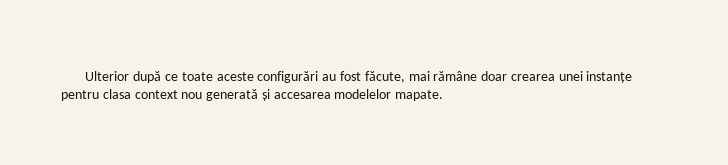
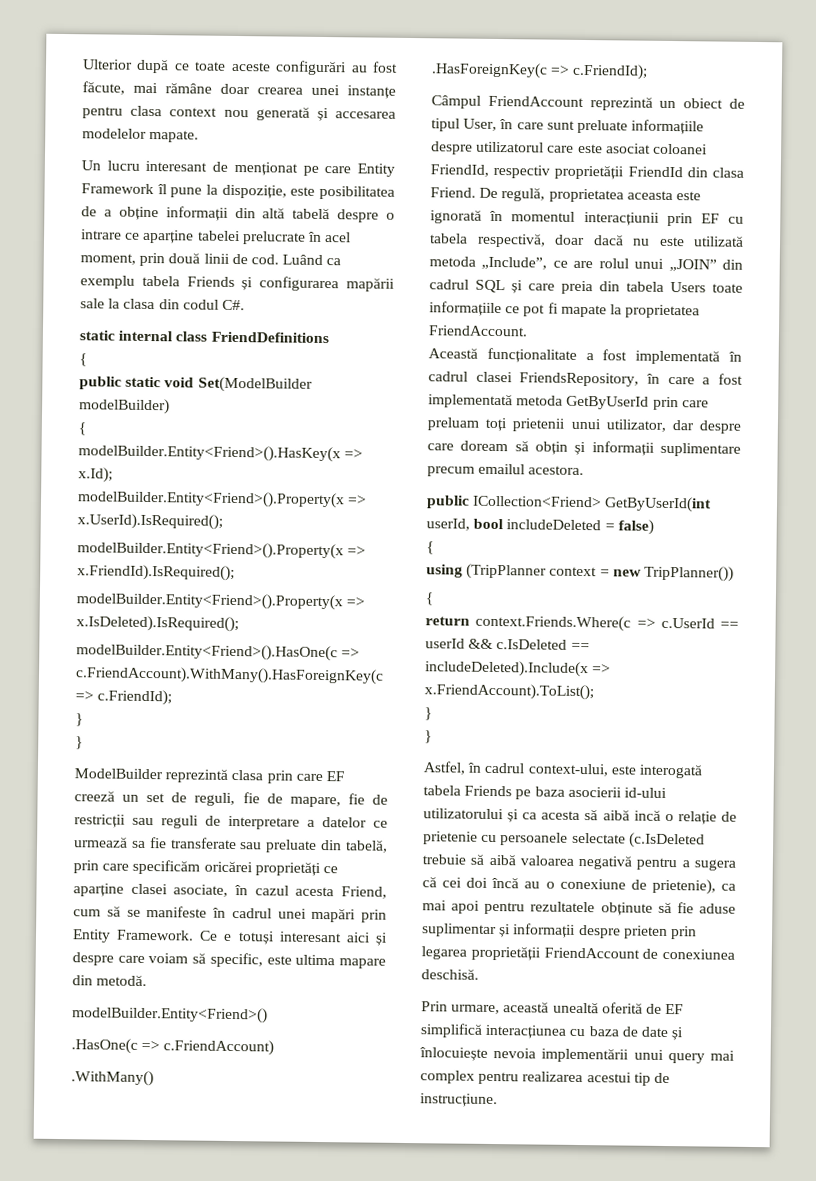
+ Un lucru interesant de menționat pe care Entity Framework îl pune la dispoziție, este posibilitatea de a obține informații din altă tabelă despre o intrare ce aparține tabelei prelucrate în acel moment, prin două linii de cod. Luând ca exemplu tabela Friends și configurarea mapării sale la clasa din codul C#.
+ static internal class FriendDefinitions
+ {
+ public static void Set(ModelBuilder modelBuilder)
+ {
+ modelBuilder.Entity<Friend>().HasKey(x => x.Id);
+ modelBuilder.Entity<Friend>().Property(x => x.UserId).IsRequired();
+ modelBuilder.Entity<Friend>().Property(x => x.FriendId).IsRequired();
+ modelBuilder.Entity<Friend>().Property(x => x.IsDeleted).IsRequired();
+ modelBuilder.Entity<Friend>().HasOne(c => c.FriendAccount).WithMany().HasForeignKey(c => c.FriendId);
+ }
+ }
+ ModelBuilder reprezintă clasa prin care EF creeză un set de reguli, fie de mapare, fie de restricții sau reguli de interpretare a datelor ce urmează sa fie transferate sau preluate din tabelă, prin care specificăm oricărei proprietăți ce aparține clasei asociate, în cazul acesta Friend, cum să se manifeste în cadrul unei mapări prin Entity Framework. Ce e totuși interesant aici și despre care voiam să specific, este ultima mapare din metodă.
+ modelBuilder.Entity<Friend>()
+ .HasOne(c => c.FriendAccount)
+ .WithMany()
+ .HasForeignKey(c => c.FriendId);
+ Câmpul FriendAccount reprezintă un obiect de tipul User, în care sunt preluate informațiile despre utilizatorul care este asociat coloanei FriendId, respectiv proprietății FriendId din clasa Friend. De regulă, proprietatea aceasta este ignorată în momentul interacțiunii prin EF cu tabela respectivă, doar dacă nu este utilizată metoda „Include”, ce are rolul unui „JOIN” din cadrul SQL și care preia din tabela Users toate informațiile ce pot fi mapate la proprietatea FriendAccount.
+ Această funcționalitate a fost implementată în cadrul clasei FriendsRepository, în care a fost implementată metoda GetByUserId prin care preluam toți prietenii unui utilizator, dar despre care doream să obțin și informații suplimentare precum emailul acestora.
+ public ICollection<Friend> GetByUserId(int userId, bool includeDeleted = false)
+ {
+ using (TripPlanner context = new TripPlanner())
+ {
+ return context.Friends.Where(c => c.UserId == userId && c.IsDeleted == includeDeleted).Include(x => x.FriendAccount).ToList();
+ }
+ }
+ Astfel, în cadrul context-ului, este interogată tabela Friends pe baza asocierii id-ului utilizatorului și ca acesta să aibă incă o relație de prietenie cu persoanele selectate (c.IsDeleted trebuie să aibă valoarea negativă pentru a sugera că cei doi încă au o conexiune de prietenie), ca mai apoi pentru rezultatele obținute să fie aduse suplimentar și informații despre prieten prin legarea proprietății FriendAccount de conexiunea deschisă.
+ Prin urmare, această unealtă oferită de EF simplifică interacțiunea cu baza de date și înlocuiește nevoia implementării unui query mai complex pentru realizarea acestui tip de instrucțiune.

